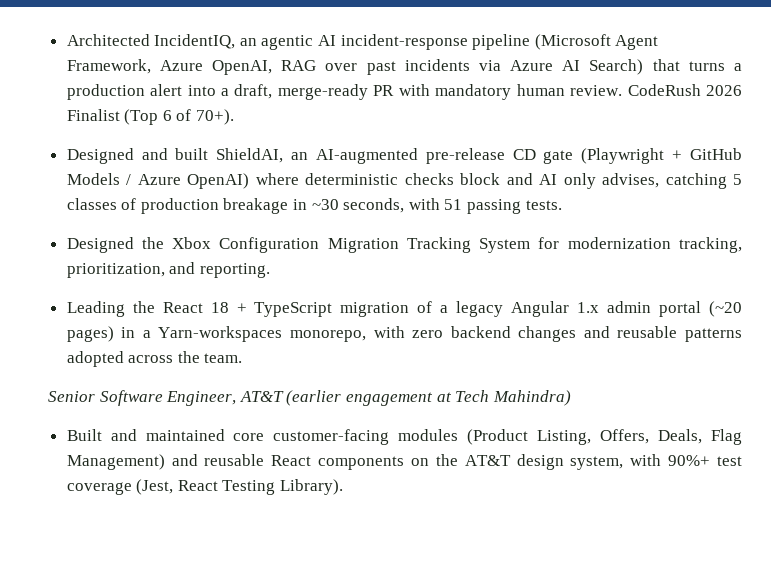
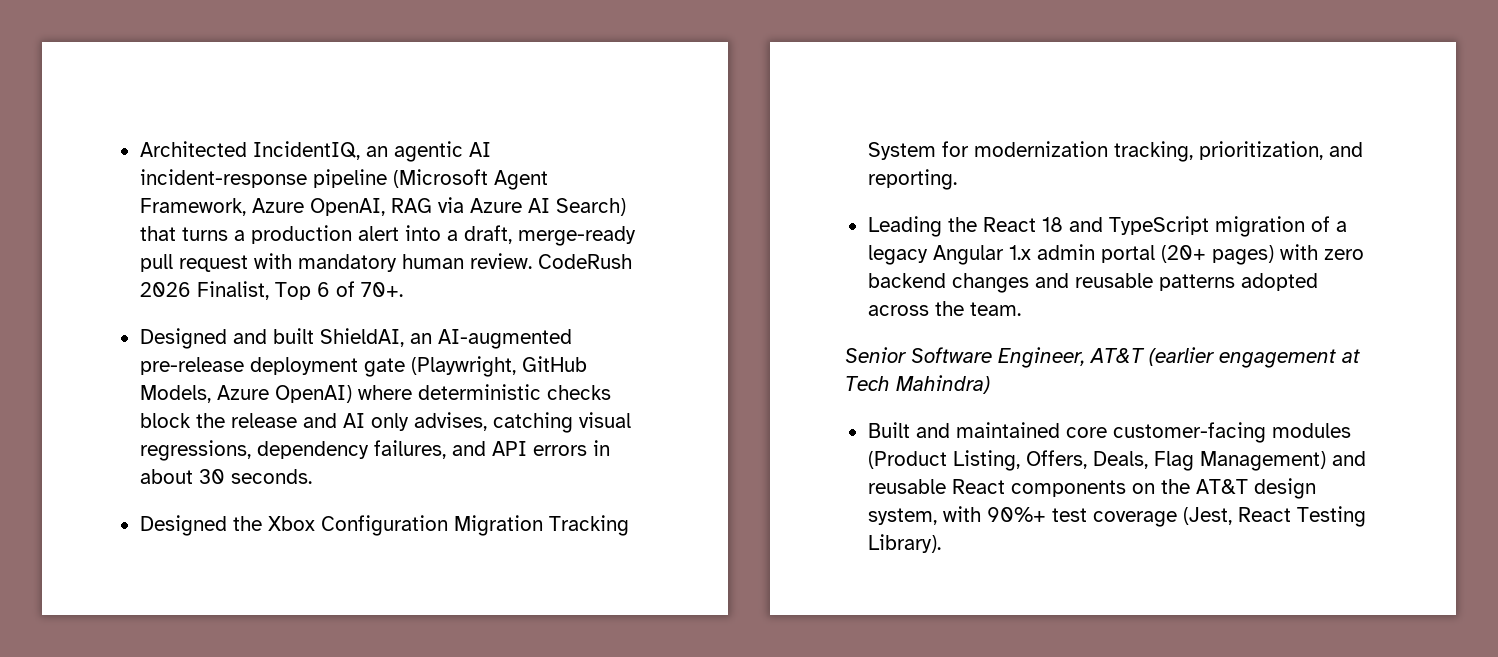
- Architected IncidentIQ, an agentic AI incident-response pipeline (Microsoft Agent Framework, Azure OpenAI, RAG over past incidents via Azure AI Search) that turns a production alert into a draft, merge-ready PR with mandatory human review.
+ Architected IncidentIQ, an agentic AI incident-response pipeline (Microsoft Agent Framework, Azure OpenAI, RAG via Azure AI Search) that turns a production alert into a draft, merge-ready pull request with mandatory human review.
- CodeRush 2026 Finalist (Top 6 of 70+).
+ CodeRush 2026 Finalist, Top 6 of 70+.
- Designed and built ShieldAI, an AI-augmented pre-release CD gate (Playwright + GitHub Models / Azure OpenAI) where deterministic checks block and AI only advises, catching 5 classes of production breakage in ~30 seconds, with 51 passing tests.
+ Designed and built ShieldAI, an AI-augmented pre-release deployment gate (Playwright, GitHub Models, Azure OpenAI) where deterministic checks block the release and AI only advises, catching visual regressions, dependency failures, and API errors in about 30 seconds.
- Leading the React 18 + TypeScript migration of a legacy Angular 1.x admin portal (~20 pages) in a Yarn-workspaces monorepo, with zero backend changes and reusable patterns adopted across the team.
+ Leading the React 18 and TypeScript migration of a legacy Angular 1.x admin portal (20+ pages) with zero backend changes and reusable patterns adopted across the team.

